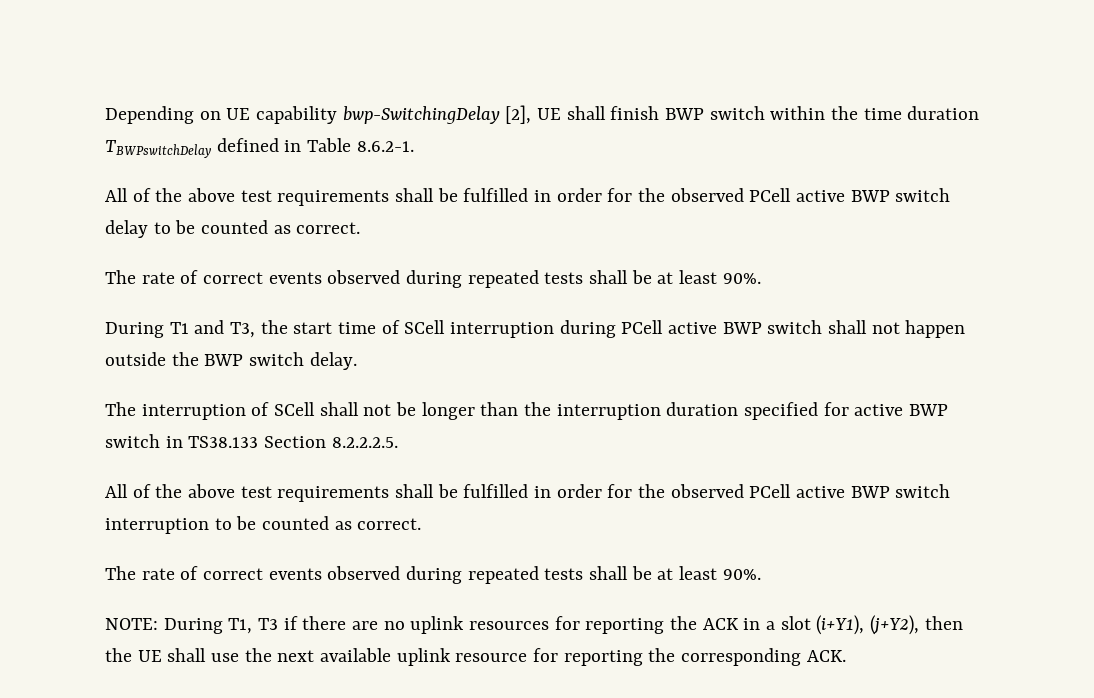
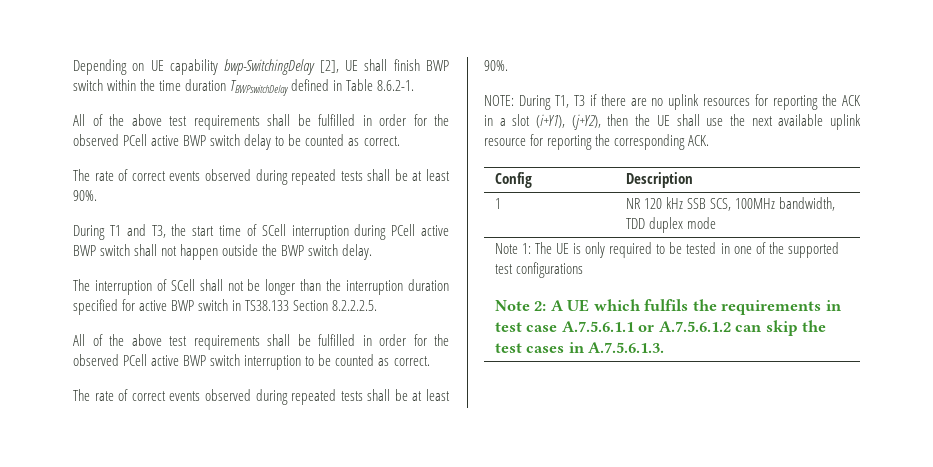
+ Config | Description
+ 1 | NR 120 kHz SSB SCS, 100MHz bandwidth, TDD duplex mode
+ Note 1: The UE is only required to be tested in one of the supported test configurations
+ Note 2: A UE which fulfils the requirements in test case A.7.5.6.1.1 or A.7.5.6.1.2 can skip the test cases in A.7.5.6.1.3.

